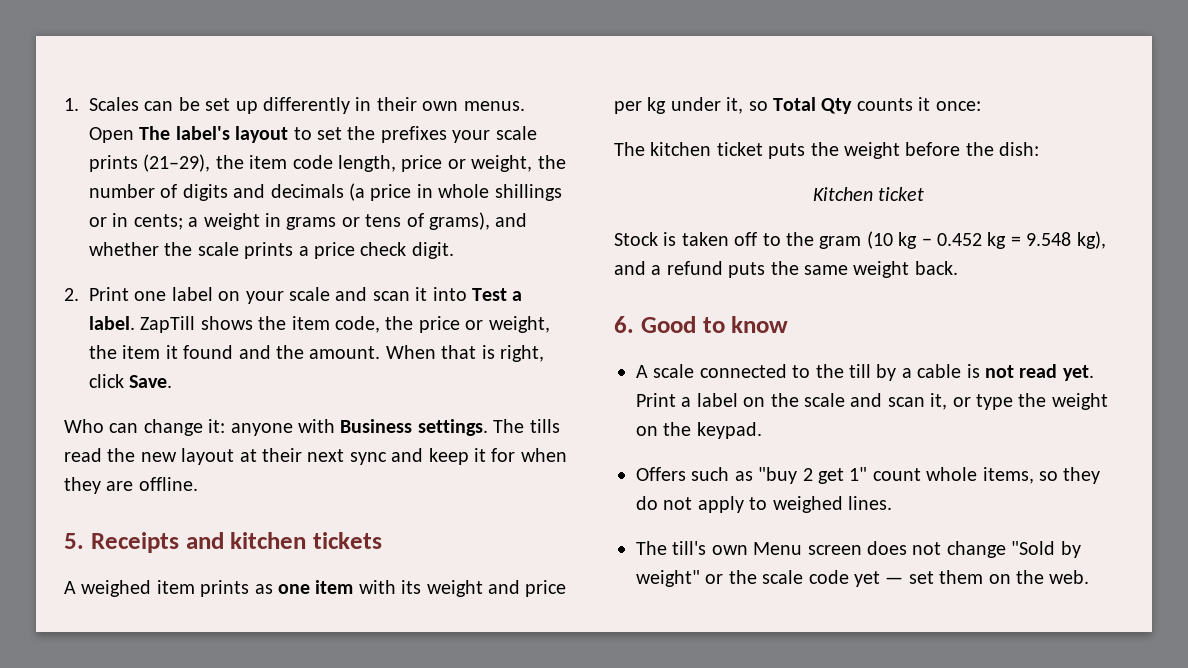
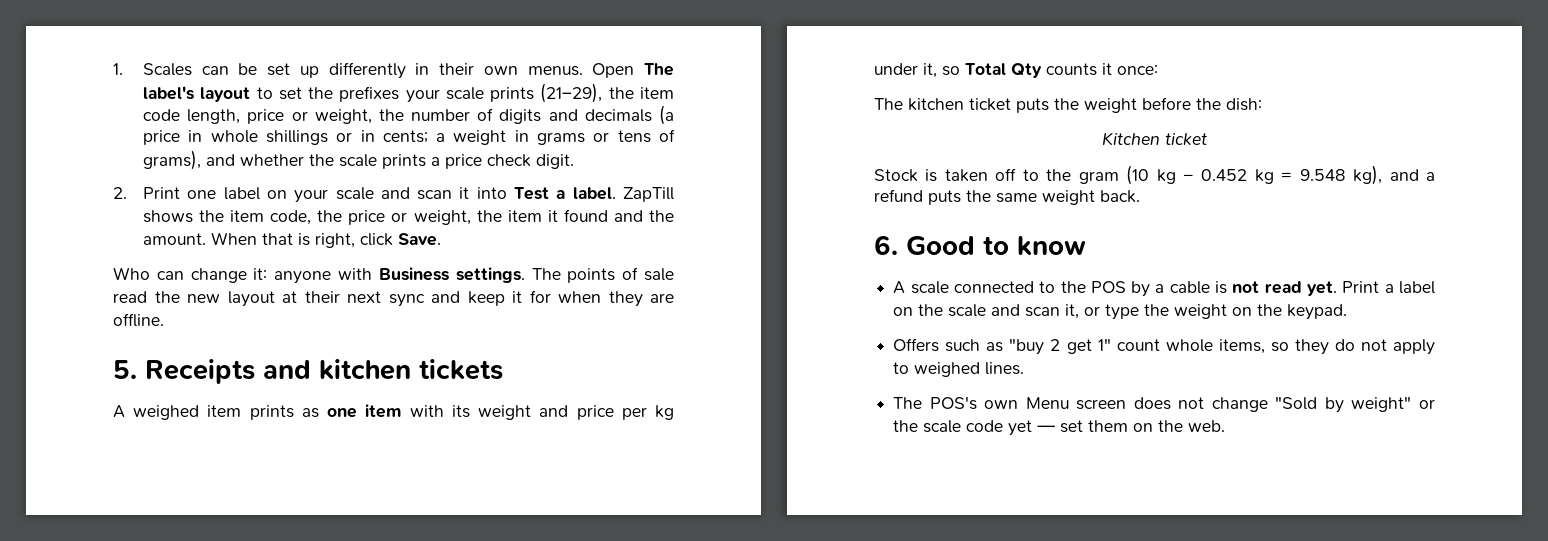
- The tills read the new layout at their next sync and keep it for when they are offline.
+ The points of sale read the new layout at their next sync and keep it for when they are offline.
- A scale connected to the till by a cable is not read yet.
+ A scale connected to the POS by a cable is not read yet.
- The till's own Menu screen does not change "Sold by weight" or the scale code yet — set them on the web.
+ The POS's own Menu screen does not change "Sold by weight" or the scale code yet — set them on the web.

